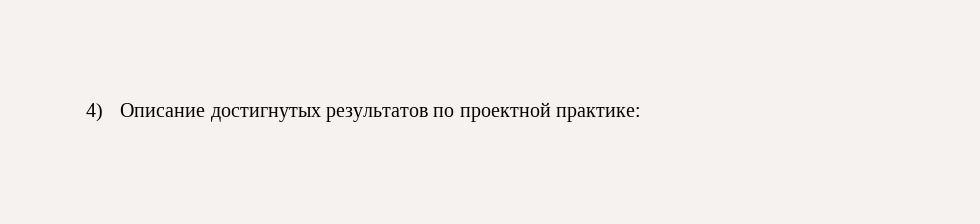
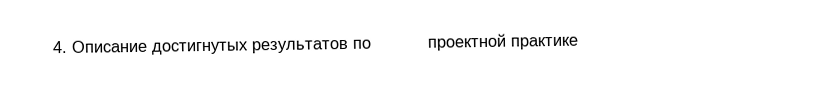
- 4) Описание достигнутых результатов по проектной практике:
+ 4. Описание достигнутых результатов по проектной практике

